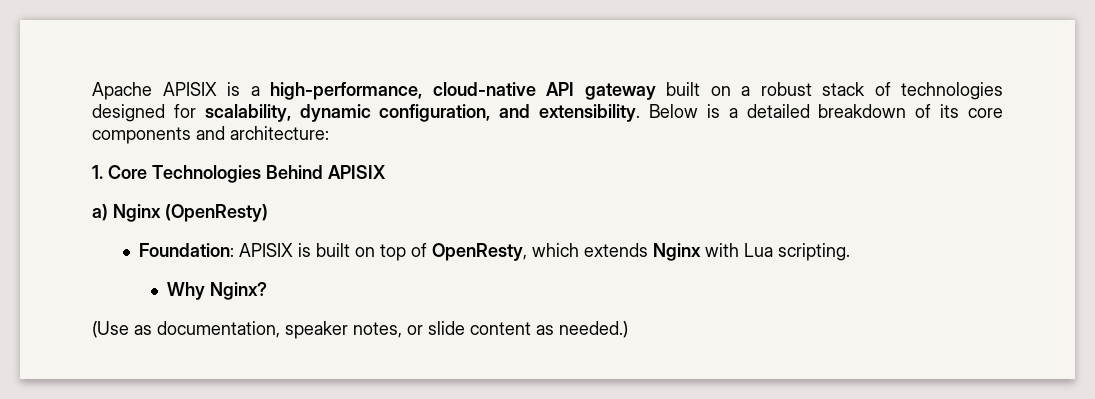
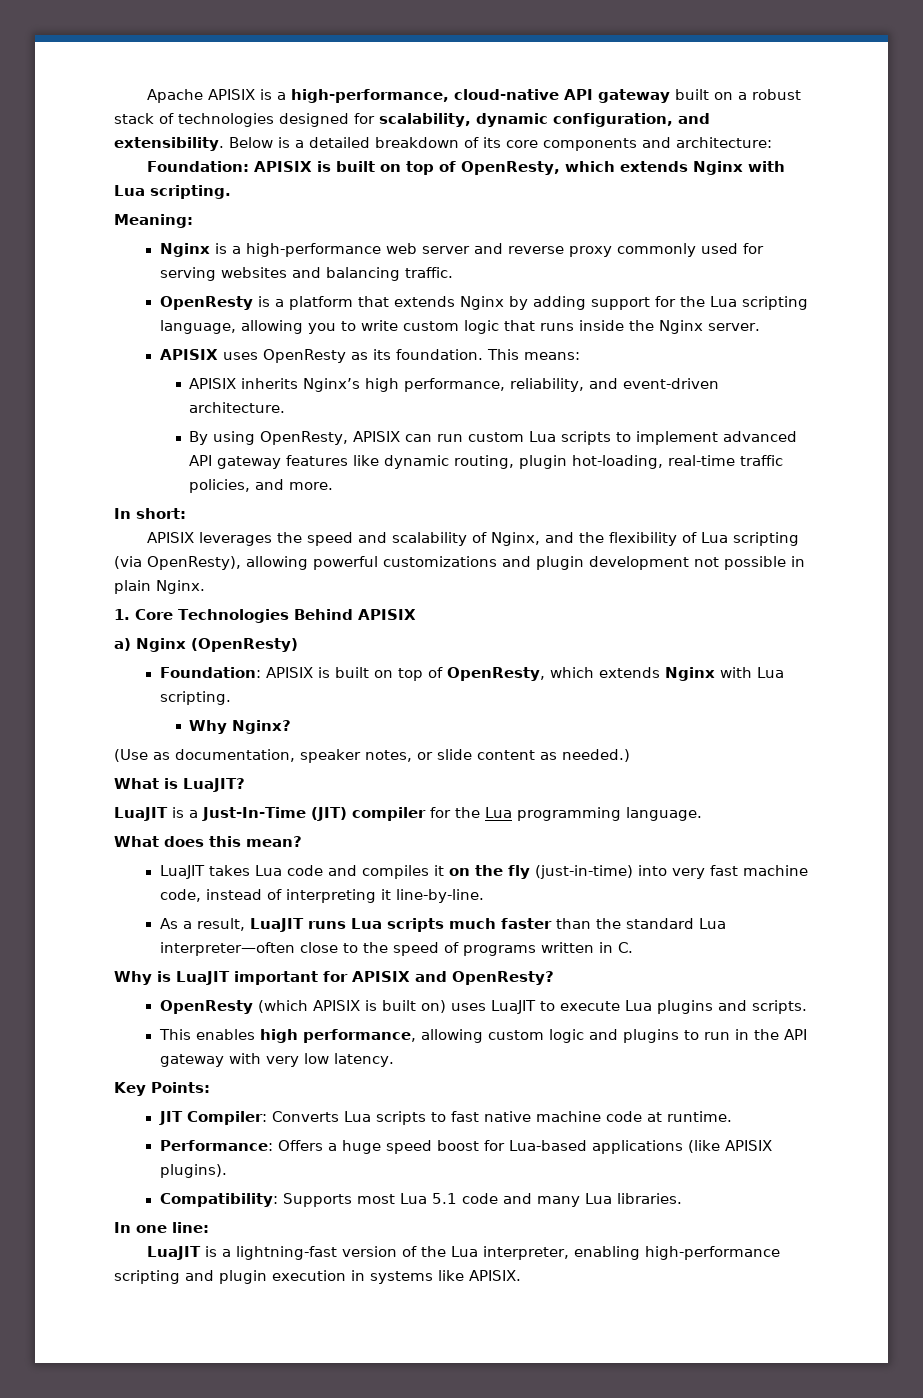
  Below is a detailed breakdown of its core components and architecture:
+ Foundation: APISIX is built on top of OpenResty, which extends Nginx with Lua scripting.
+ Meaning:
+ Nginx is a high-performance web server and reverse proxy commonly used for serving websites and balancing traffic.
+ OpenResty is a platform that extends Nginx by adding support for the Lua scripting language, allowing you to write custom logic that runs inside the Nginx server.
+ APISIX uses OpenResty as its foundation. This means:
+ APISIX inherits Nginx’s high performance, reliability, and event-driven architecture.
+ By using OpenResty, APISIX can run custom Lua scripts to implement advanced API gateway features like dynamic routing, plugin hot-loading, real-time traffic policies, and more.
+ In short:
+ APISIX leverages the speed and scalability of Nginx, and the flexibility of Lua scripting (via OpenResty), allowing powerful customizations and plugin development not possible in plain Nginx.
+ What is LuaJIT?
+ LuaJIT is a Just-In-Time (JIT) compiler for the Lua programming language.
+ What does this mean?
+ LuaJIT takes Lua code and compiles it on the fly (just-in-time) into very fast machine code, instead of interpreting it line-by-line.
+ As a result, LuaJIT runs Lua scripts much faster than the standard Lua interpreter—often close to the speed of programs written in C.
+ Why is LuaJIT important for APISIX and OpenResty?
+ OpenResty (which APISIX is built on) uses LuaJIT to execute Lua plugins and scripts.
+ This enables high performance, allowing custom logic and plugins to run in the API gateway with very low latency.
+ Key Points:
+ JIT Compiler: Converts Lua scripts to fast native machine code at runtime.
+ Performance: Offers a huge speed boost for Lua-based applications (like APISIX plugins).
+ Compatibility: Supports most Lua 5.1 code and many Lua libraries.
+ In one line:
+ LuaJIT is a lightning-fast version of the Lua interpreter, enabling high-performance scripting and plugin execution in systems like APISIX.

